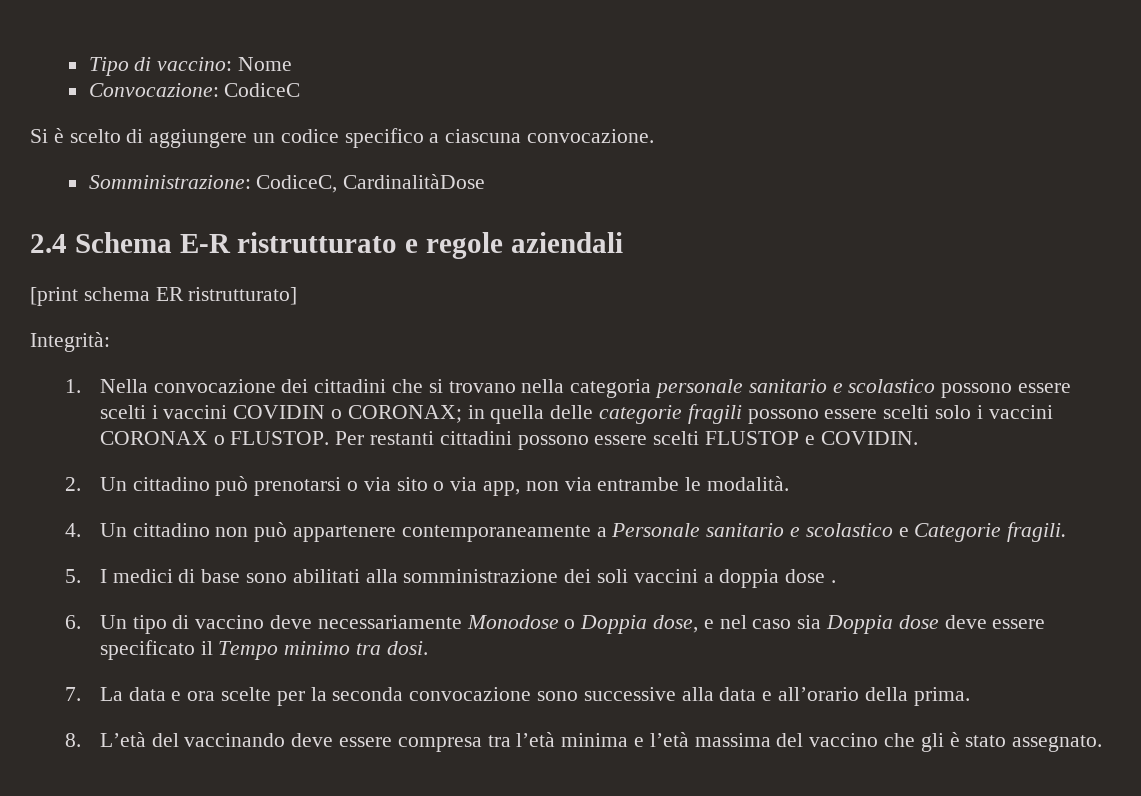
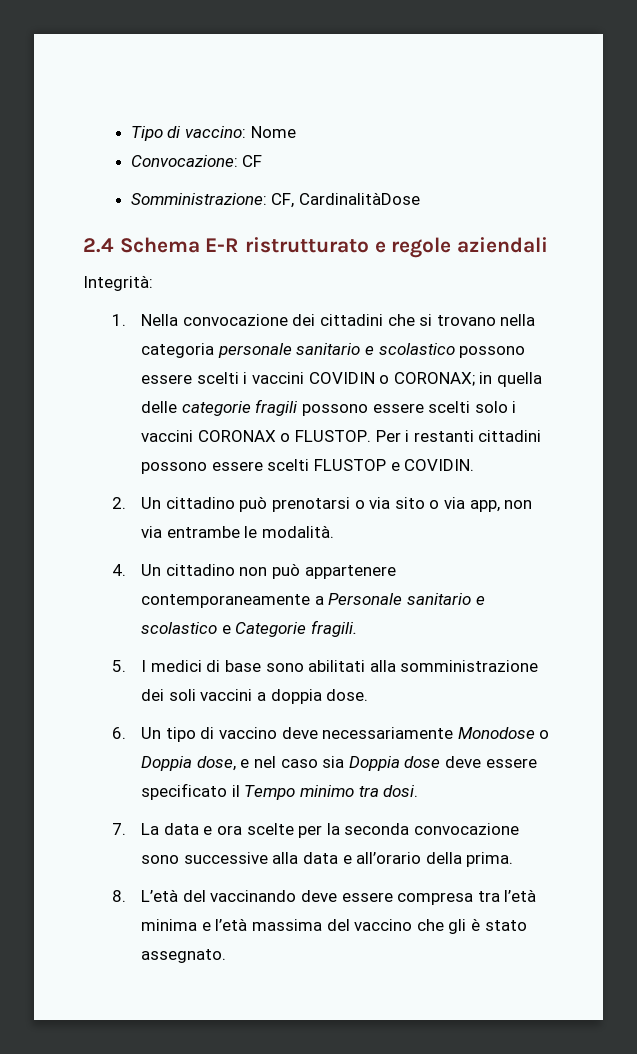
- Convocazione: CodiceC
- Si è scelto di aggiungere un codice specifico a ciascuna convocazione.
+ Convocazione: CF
- Somministrazione: CodiceC, CardinalitàDose
+ Somministrazione: CF, CardinalitàDose
- [print schema ER ristrutturato]
- Per restanti cittadini possono essere scelti FLUSTOP e COVIDIN.
+ Per i restanti cittadini possono essere scelti FLUSTOP e COVIDIN.
- 5. I medici di base sono abilitati alla somministrazione dei soli vaccini a doppia dose .
+ 5. I medici di base sono abilitati alla somministrazione dei soli vaccini a doppia dose.

